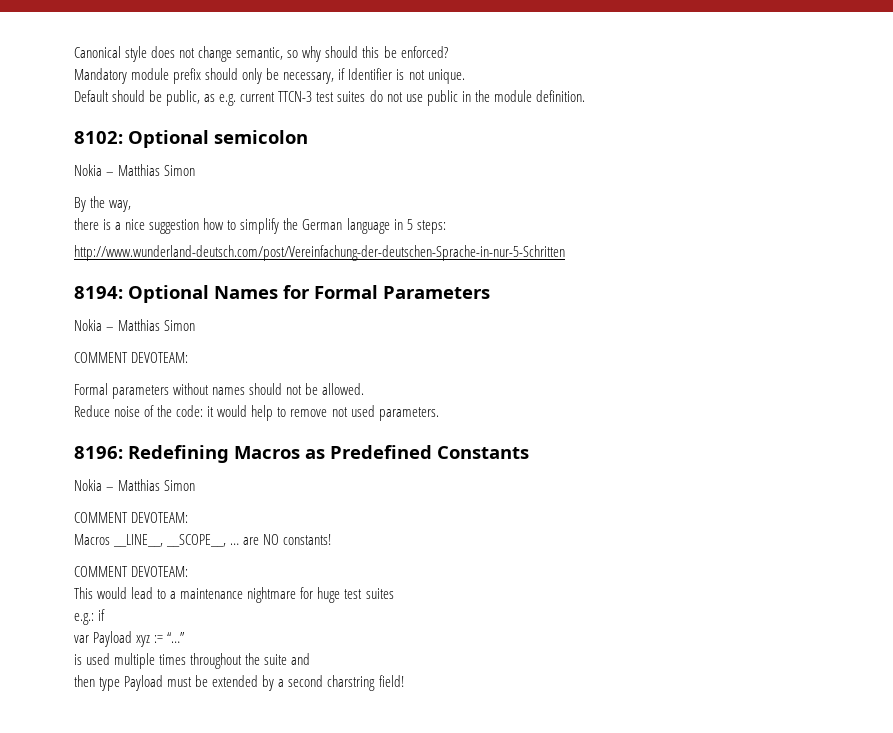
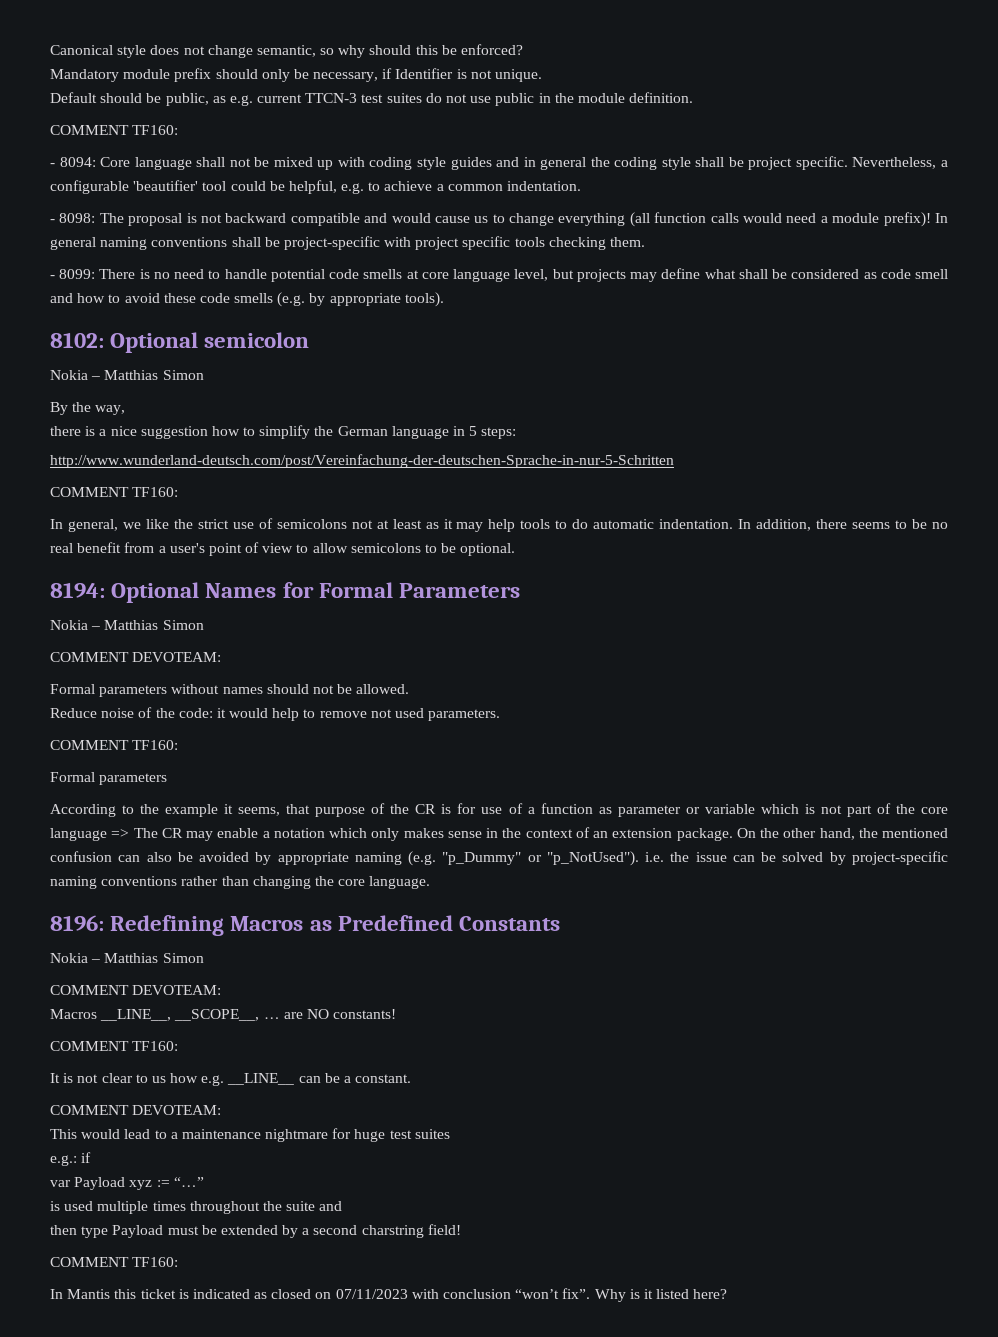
  Default should be public, as e.g. current TTCN-3 test suites do not use public in the module definition.
+ COMMENT TF160:
+ - 8094: Core language shall not be mixed up with coding style guides and in general the coding style shall be project specific. Nevertheless, a configurable 'beautifier' tool could be helpful, e.g. to achieve a common indentation.
+ - 8098: The proposal is not backward compatible and would cause us to change everything (all function calls would need a module prefix)! In general naming conventions shall be project-specific with project specific tools checking them.
+ - 8099: There is no need to handle potential code smells at core language level, but projects may define what shall be considered as code smell and how to avoid these code smells (e.g. by appropriate tools).
  http://www.wunderland-deutsch.com/post/Vereinfachung-der-deutschen-Sprache-in-nur-5-Schritten
+ COMMENT TF160:
+ In general, we like the strict use of semicolons not at least as it may help tools to do automatic indentation. In addition, there seems to be no real benefit from a user's point of view to allow semicolons to be optional.
  Reduce noise of the code: it would help to remove not used parameters.
+ COMMENT TF160:
+ Formal parameters
+ According to the example it seems, that purpose of the CR is for use of a function as parameter or variable which is not part of the core language => The CR may enable a notation which only makes sense in the context of an extension package. On the other hand, the mentioned confusion can also be avoided by appropriate naming (e.g. "p_Dummy" or "p_NotUsed"). i.e. the issue can be solved by project-specific naming conventions rather than changing the core language.
  Macros __LINE__, __SCOPE__, … are NO constants!
+ COMMENT TF160:
+ It is not clear to us how e.g. __LINE__ can be a constant.
  then type Payload must be extended by a second charstring field!
+ COMMENT TF160:
+ In Mantis this ticket is indicated as closed on 07/11/2023 with conclusion “won’t fix”. Why is it listed here?

